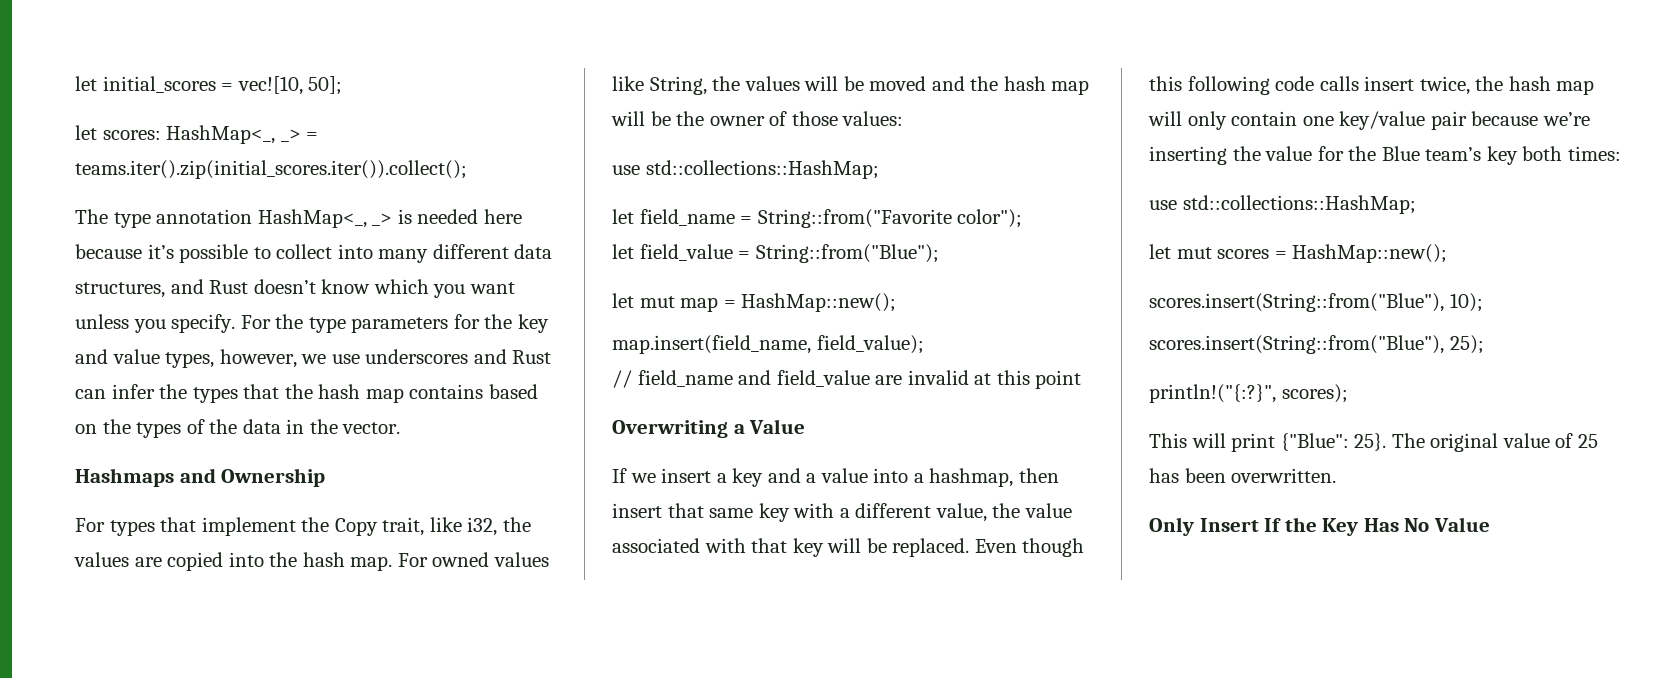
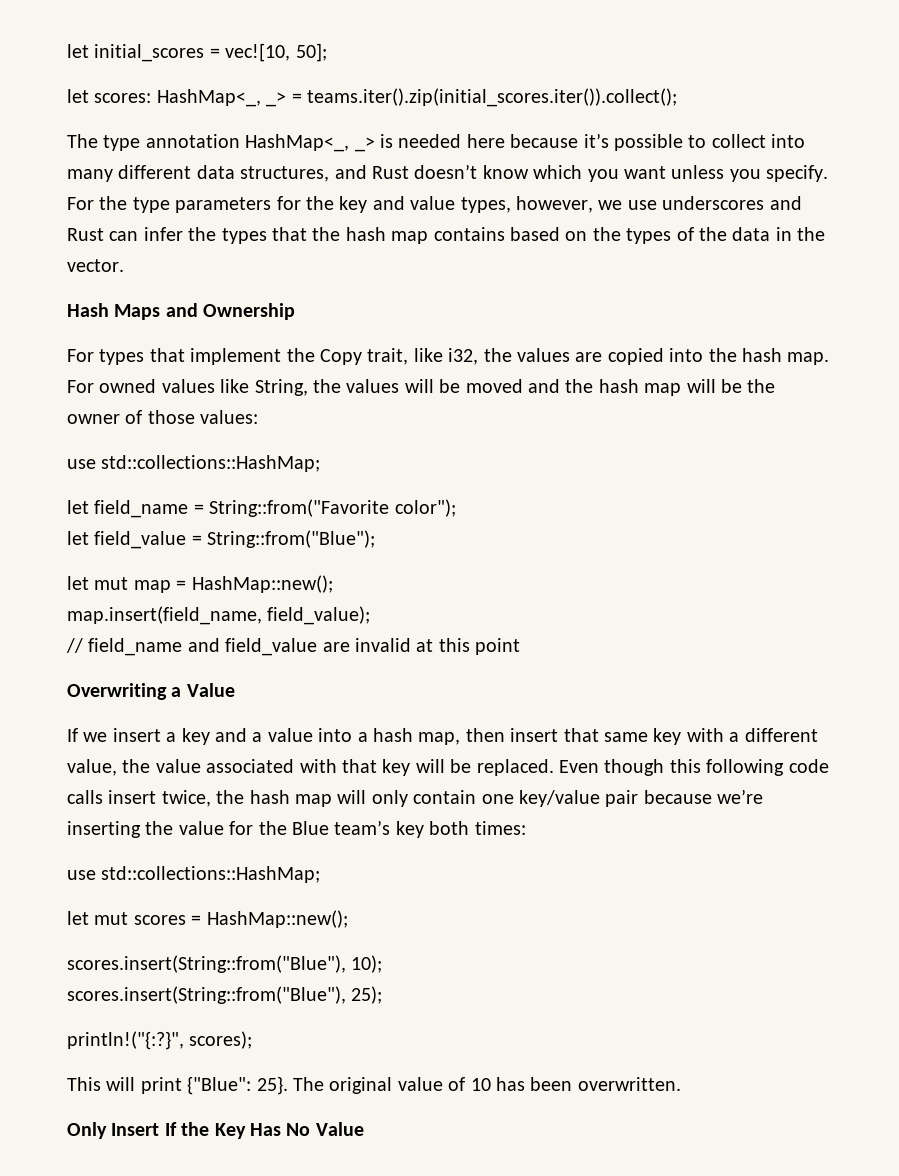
- Hashmaps and Ownership
+ Hash Maps and Ownership
- If we insert a key and a value into a hashmap, then insert that same key with a different value, the value associated with that key will be replaced.
+ If we insert a key and a value into a hash map, then insert that same key with a different value, the value associated with that key will be replaced.
- The original value of 25 has been overwritten.
+ The original value of 10 has been overwritten.

